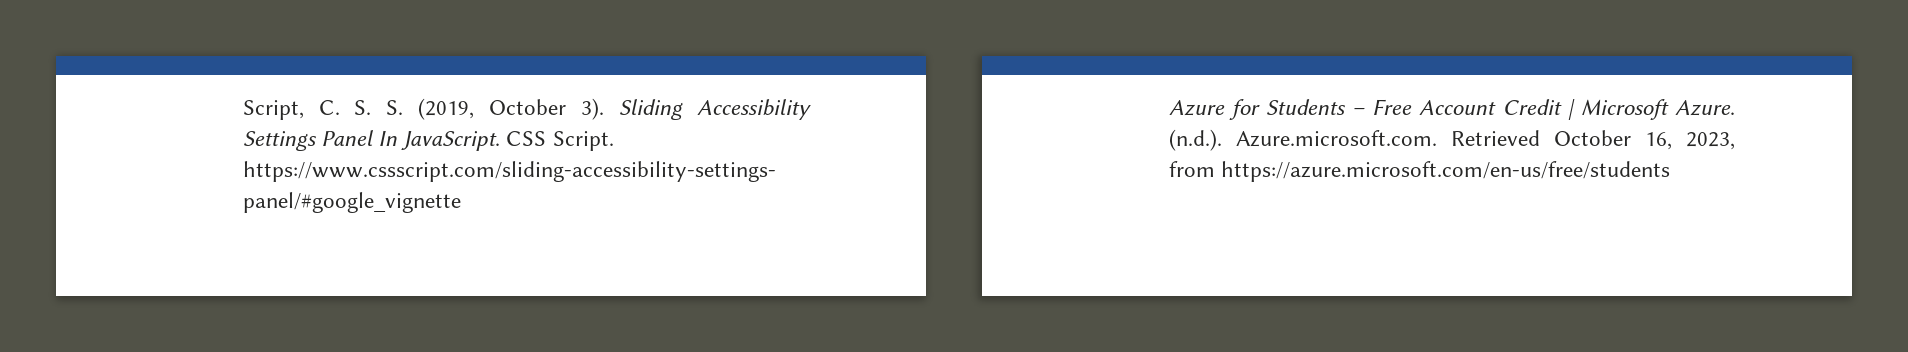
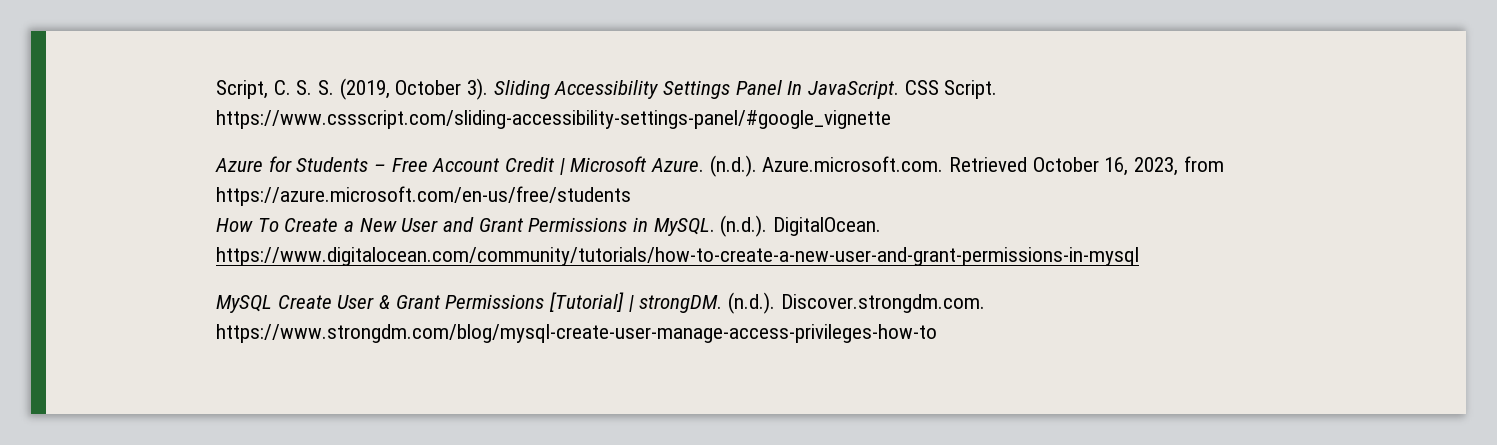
+ How To Create a New User and Grant Permissions in MySQL. (n.d.). DigitalOcean. https://www.digitalocean.com/community/tutorials/how-to-create-a-new-user-and-grant-permissions-in-mysql
+ MySQL Create User & Grant Permissions [Tutorial] | strongDM. (n.d.). Discover.strongdm.com. https://www.strongdm.com/blog/mysql-create-user-manage-access-privileges-how-to

